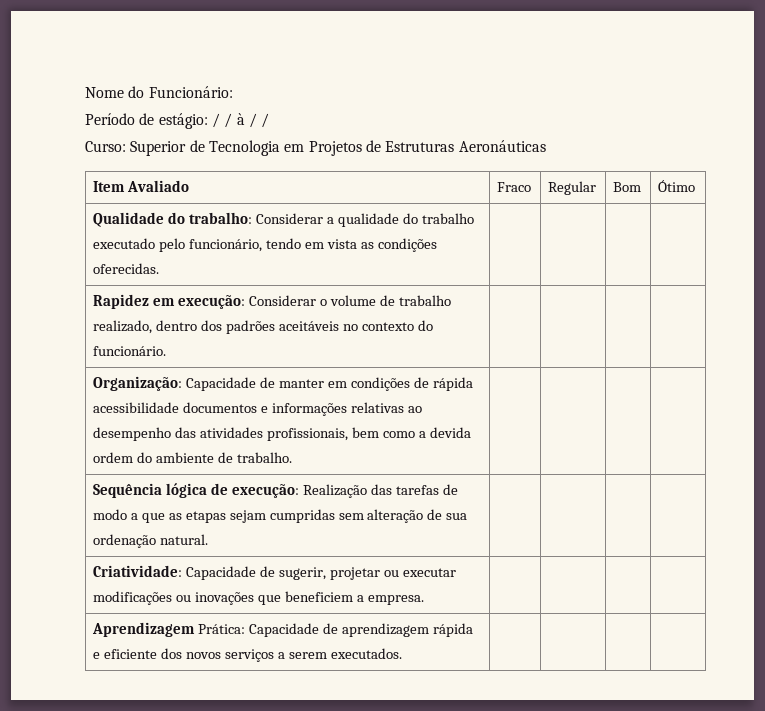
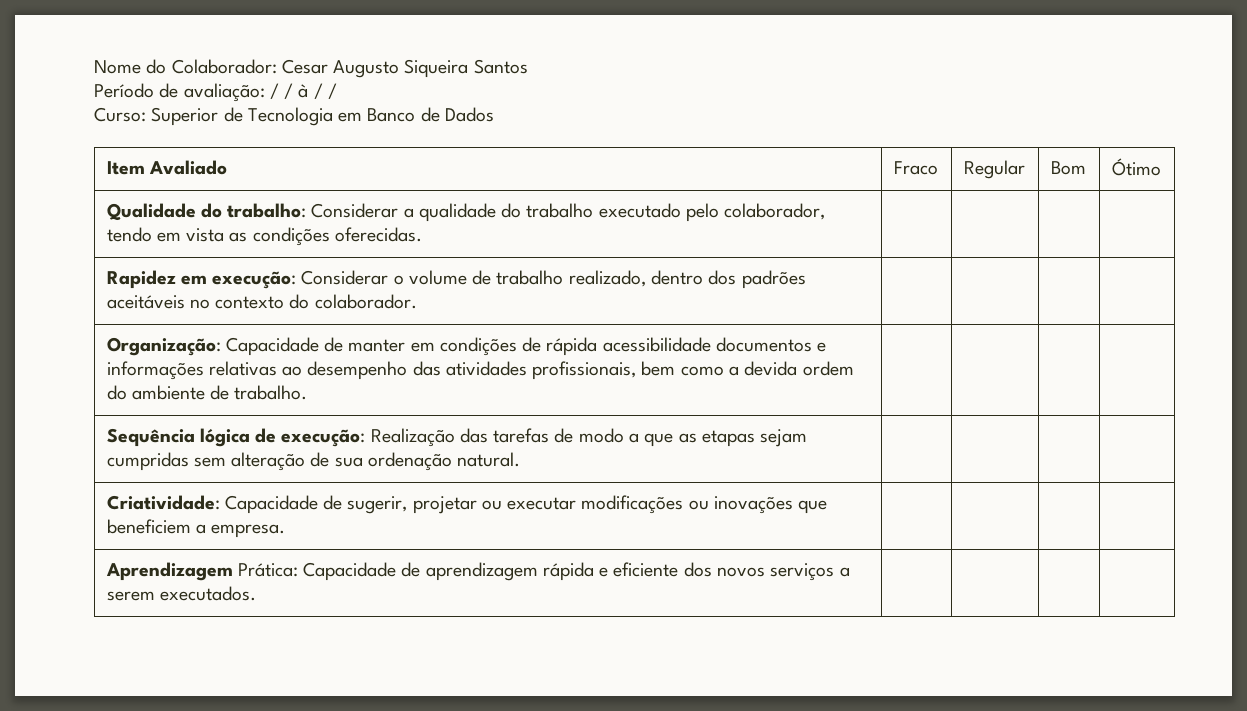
- Nome do Funcionário:
+ Nome do Colaborador: Cesar Augusto Siqueira Santos
- Período de estágio: / / à / /
+ Período de avaliação: / / à / /
- Curso: Superior de Tecnologia em Projetos de Estruturas Aeronáuticas
+ Curso: Superior de Tecnologia em Banco de Dados
- Qualidade do trabalho: Considerar a qualidade do trabalho executado pelo funcionário, tendo em vista as condições oferecidas. | | | |
+ Qualidade do trabalho: Considerar a qualidade do trabalho executado pelo colaborador, tendo em vista as condições oferecidas. | | | |
- Rapidez em execução: Considerar o volume de trabalho realizado, dentro dos padrões aceitáveis no contexto do funcionário. | | | |
+ Rapidez em execução: Considerar o volume de trabalho realizado, dentro dos padrões aceitáveis no contexto do colaborador. | | | |

